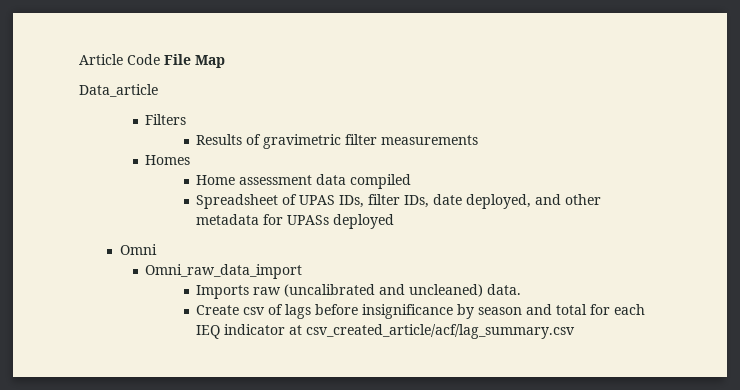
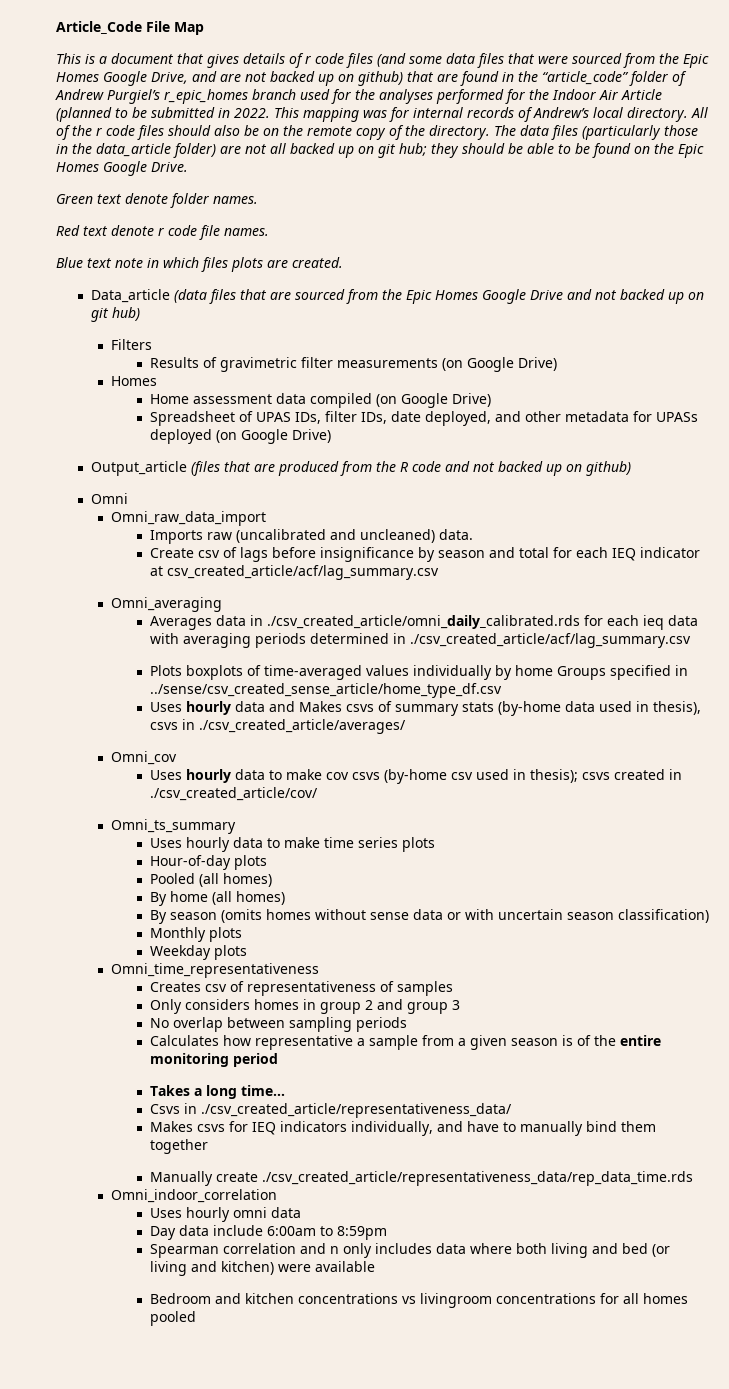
- Article Code File Map
+ Article_Code File Map
- Data_article
+ This is a document that gives details of r code files (and some data files that were sourced from the Epic Homes Google Drive, and are not backed up on github) that are found in the “article_code” folder of Andrew Purgiel’s r_epic_homes branch used for the analyses performed for the Indoor Air Article (planned to be submitted in 2022. This mapping was for internal records of Andrew’s local directory. All of the r code files should also be on the remote copy of the directory. The data files (particularly those in the data_article folder) are not all backed up on git hub; they should be able to be found on the Epic Homes Google Drive.
+ Green text denote folder names.
+ Red text denote r code file names.
+ Blue text note in which files plots are created.
+ Data_article (data files that are sourced from the Epic Homes Google Drive and not backed up on git hub)
- Results of gravimetric filter measurements
+ Results of gravimetric filter measurements (on Google Drive)
- Home assessment data compiled
+ Home assessment data compiled (on Google Drive)
- Spreadsheet of UPAS IDs, filter IDs, date deployed, and other metadata for UPASs deployed
+ Spreadsheet of UPAS IDs, filter IDs, date deployed, and other metadata for UPASs deployed (on Google Drive)
+ Output_article (files that are produced from the R code and not backed up on github)
+ Omni_averaging
+ Averages data in ./csv_created_article/omni_daily_calibrated.rds for each ieq data with averaging periods determined in ./csv_created_article/acf/lag_summary.csv
+ Plots boxplots of time-averaged values individually by home Groups specified in ../sense/csv_created_sense_article/home_type_df.csv
+ Uses hourly data and Makes csvs of summary stats (by-home data used in thesis), csvs in ./csv_created_article/averages/
+ Omni_cov
+ Uses hourly data to make cov csvs (by-home csv used in thesis); csvs created in ./csv_created_article/cov/
+ Omni_ts_summary
+ Uses hourly data to make time series plots
+ Hour-of-day plots
+ Pooled (all homes)
+ By home (all homes)
+ By season (omits homes without sense data or with uncertain season classification)
+ Monthly plots
+ Weekday plots
+ Omni_time_representativeness
+ Creates csv of representativeness of samples
+ Only considers homes in group 2 and group 3
+ No overlap between sampling periods
+ Calculates how representative a sample from a given season is of the entire monitoring period
+ Takes a long time…
+ Csvs in ./csv_created_article/representativeness_data/
+ Makes csvs for IEQ indicators individually, and have to manually bind them together
+ Manually create ./csv_created_article/representativeness_data/rep_data_time.rds
+ Omni_indoor_correlation
+ Uses hourly omni data
+ Day data include 6:00am to 8:59pm
+ Spearman correlation and n only includes data where both living and bed (or living and kitchen) were available
+ Bedroom and kitchen concentrations vs livingroom concentrations for all homes pooled

